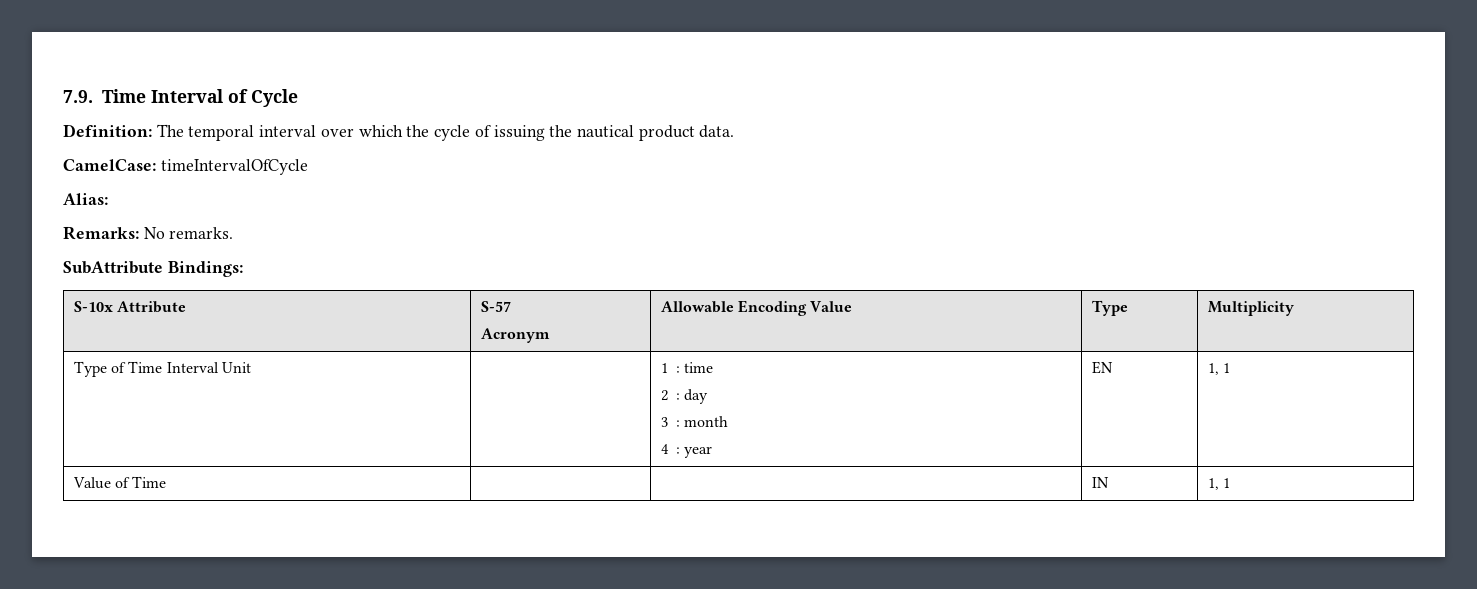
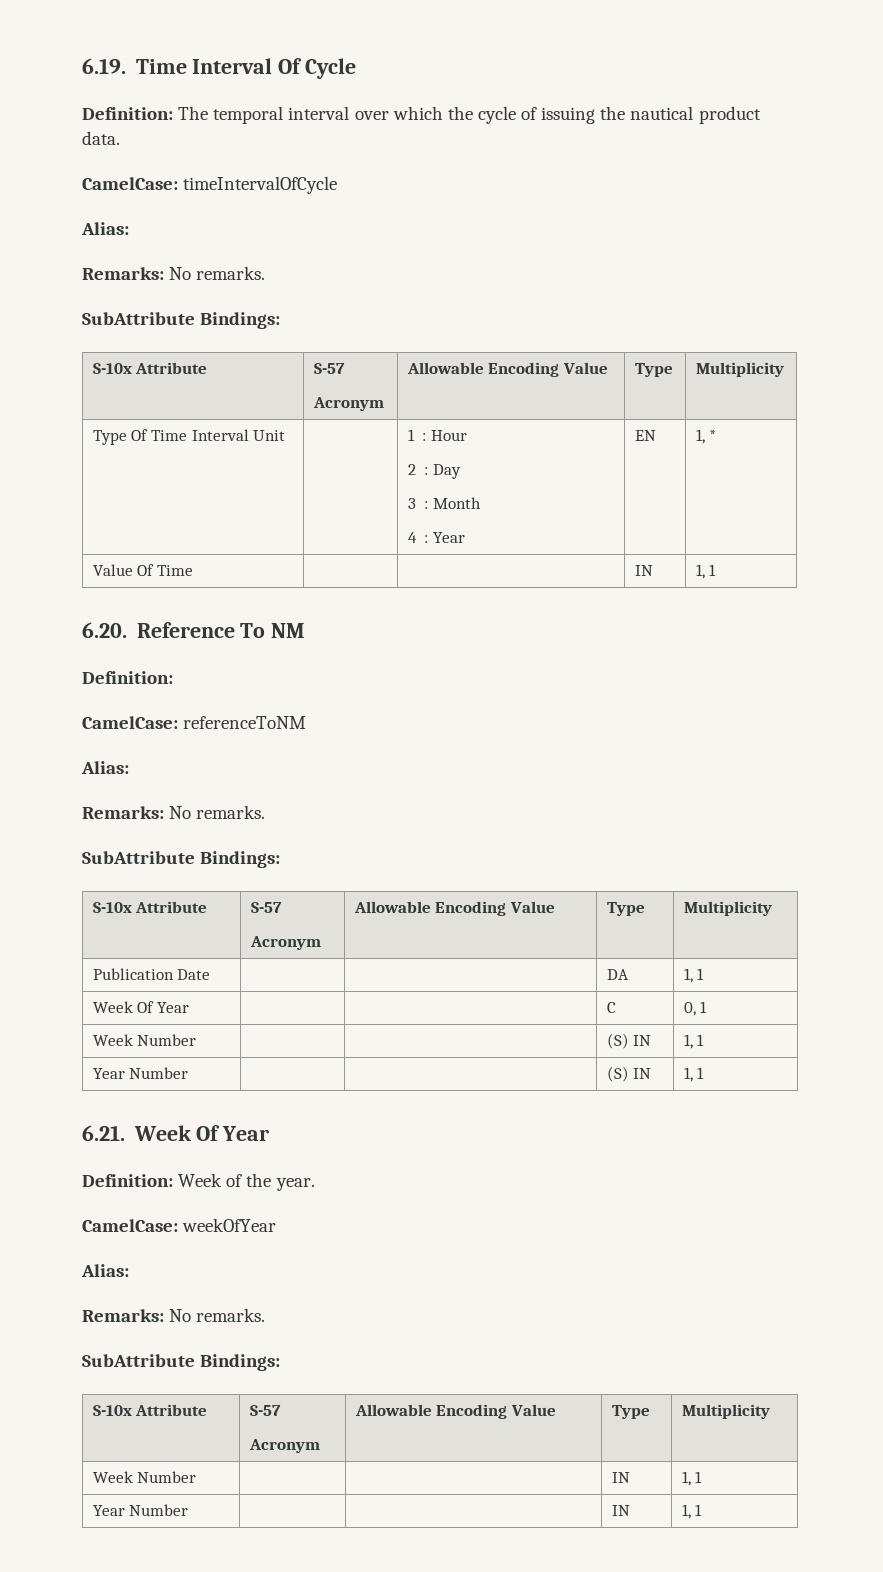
- 7.9. Time Interval of Cycle
+ 6.19. Time Interval Of Cycle
- Type of Time Interval Unit | | 1 : time
- 2 : day
- 3 : month
- 4 : year | EN | 1, 1
- Value of Time | | | IN | 1, 1
+ Type Of Time Interval Unit | | 1 : Hour
+ 2 : Day
+ 3 : Month
+ 4 : Year | EN | 1, *
+ Value Of Time | | | IN | 1, 1
+ 6.20. Reference To NM
+ Definition:
+ CamelCase: referenceToNM
+ Alias:
+ Remarks: No remarks.
+ SubAttribute Bindings:
+ S-10x Attribute | S-57
+ Acronym | Allowable Encoding Value | Type | Multiplicity
+ Publication Date | | | DA | 1, 1
+ Week Of Year | | | C | 0, 1
+ Week Number | | | (S) IN | 1, 1
+ Year Number | | | (S) IN | 1, 1
+ 6.21. Week Of Year
+ Definition: Week of the year.
+ CamelCase: weekOfYear
+ Alias:
+ Remarks: No remarks.
+ SubAttribute Bindings:
+ S-10x Attribute | S-57
+ Acronym | Allowable Encoding Value | Type | Multiplicity
+ Week Number | | | IN | 1, 1
+ Year Number | | | IN | 1, 1

